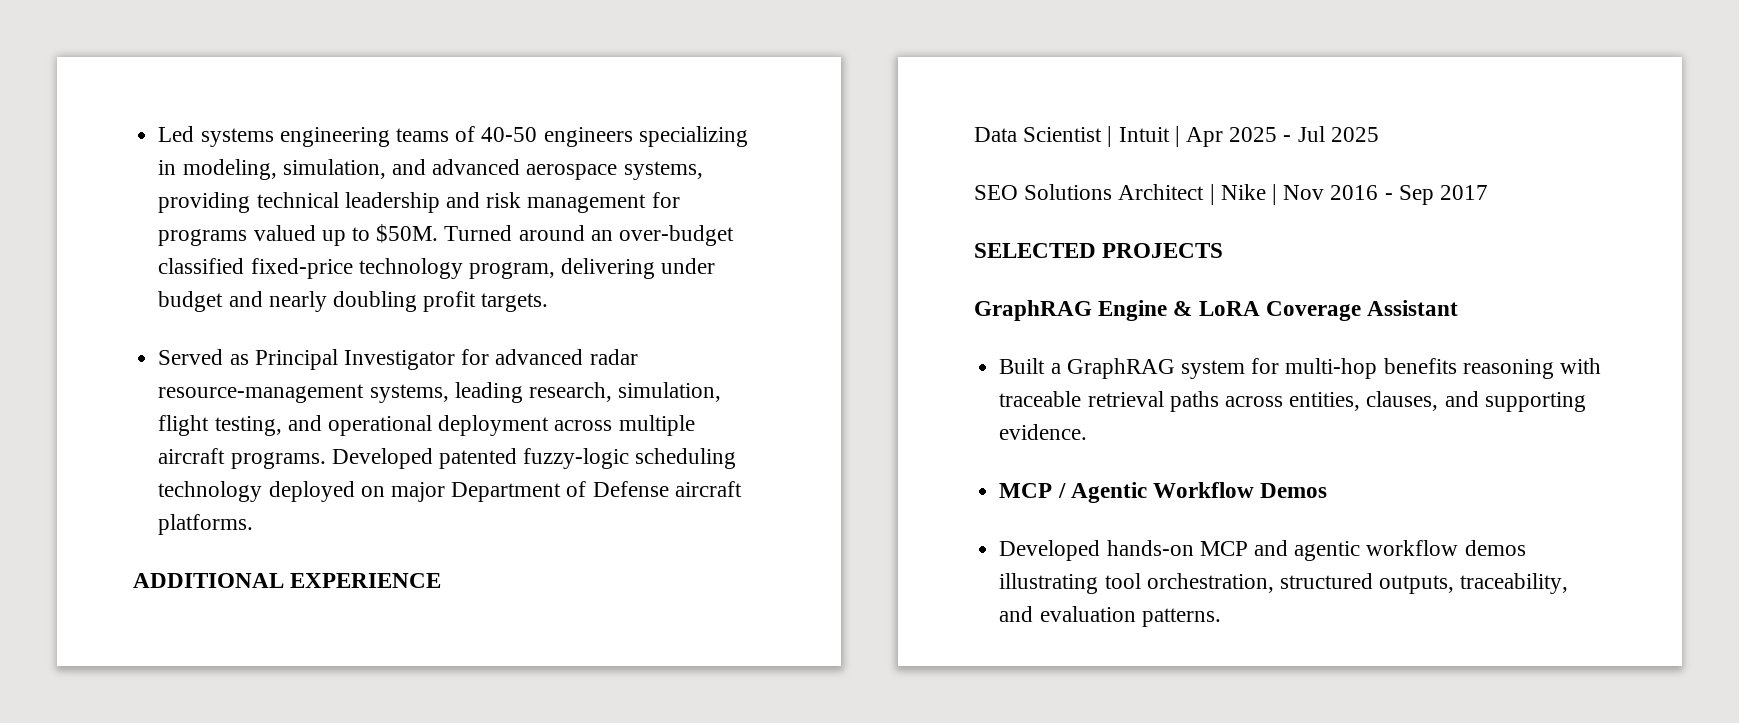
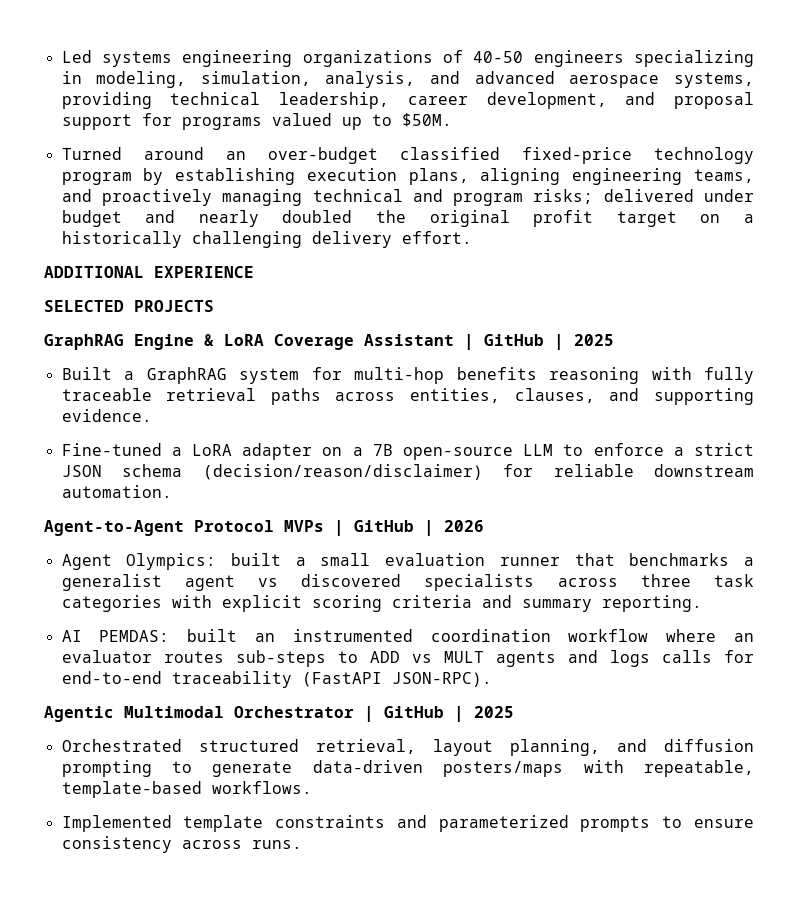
- Led systems engineering teams of 40-50 engineers specializing in modeling, simulation, and advanced aerospace systems, providing technical leadership and risk management for programs valued up to $50M. Turned around an over-budget classified fixed-price technology program, delivering under budget and nearly doubling profit targets.
- Served as Principal Investigator for advanced radar resource-management systems, leading research, simulation, flight testing, and operational deployment across multiple aircraft programs. Developed patented fuzzy-logic scheduling technology deployed on major Department of Defense aircraft platforms.
+ Led systems engineering organizations of 40-50 engineers specializing in modeling, simulation, analysis, and advanced aerospace systems, providing technical leadership, career development, and proposal support for programs valued up to $50M.
+ Turned around an over-budget classified fixed-price technology program by establishing execution plans, aligning engineering teams, and proactively managing technical and program risks; delivered under budget and nearly doubled the original profit target on a historically challenging delivery effort.
  ADDITIONAL EXPERIENCE
- Data Scientist | Intuit | Apr 2025 - Jul 2025
- SEO Solutions Architect | Nike | Nov 2016 - Sep 2017
- GraphRAG Engine & LoRA Coverage Assistant
+ GraphRAG Engine & LoRA Coverage Assistant | GitHub | 2025
- Built a GraphRAG system for multi-hop benefits reasoning with traceable retrieval paths across entities, clauses, and supporting evidence.
+ Built a GraphRAG system for multi-hop benefits reasoning with fully traceable retrieval paths across entities, clauses, and supporting evidence.
- MCP / Agentic Workflow Demos
- Developed hands-on MCP and agentic workflow demos illustrating tool orchestration, structured outputs, traceability, and evaluation patterns.
+ Fine-tuned a LoRA adapter on a 7B open-source LLM to enforce a strict JSON schema (decision/reason/disclaimer) for reliable downstream automation.
+ Agent-to-Agent Protocol MVPs | GitHub | 2026
+ Agent Olympics: built a small evaluation runner that benchmarks a generalist agent vs discovered specialists across three task categories with explicit scoring criteria and summary reporting.
+ AI PEMDAS: built an instrumented coordination workflow where an evaluator routes sub-steps to ADD vs MULT agents and logs calls for end-to-end traceability (FastAPI JSON-RPC).
+ Agentic Multimodal Orchestrator | GitHub | 2025
+ Orchestrated structured retrieval, layout planning, and diffusion prompting to generate data-driven posters/maps with repeatable, template-based workflows.
+ Implemented template constraints and parameterized prompts to ensure consistency across runs.

